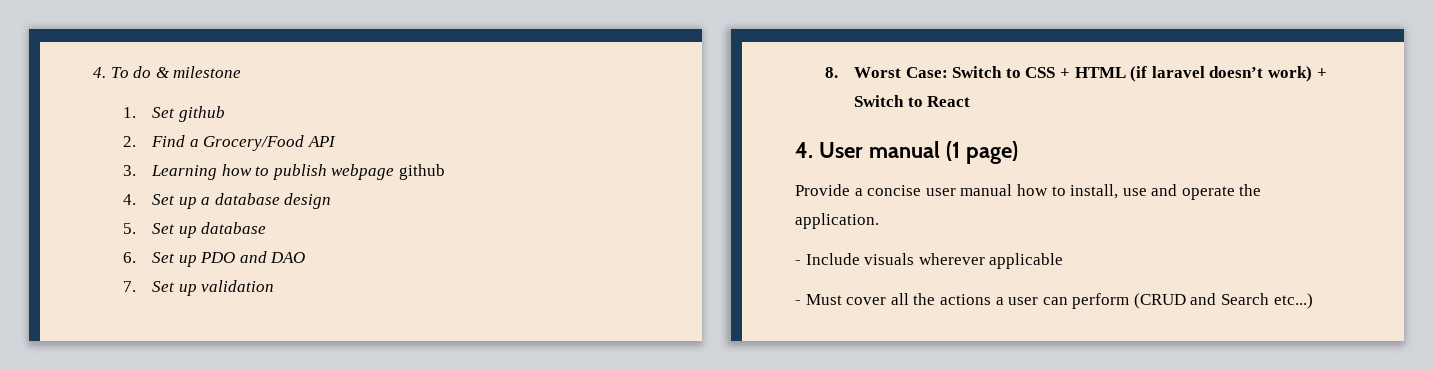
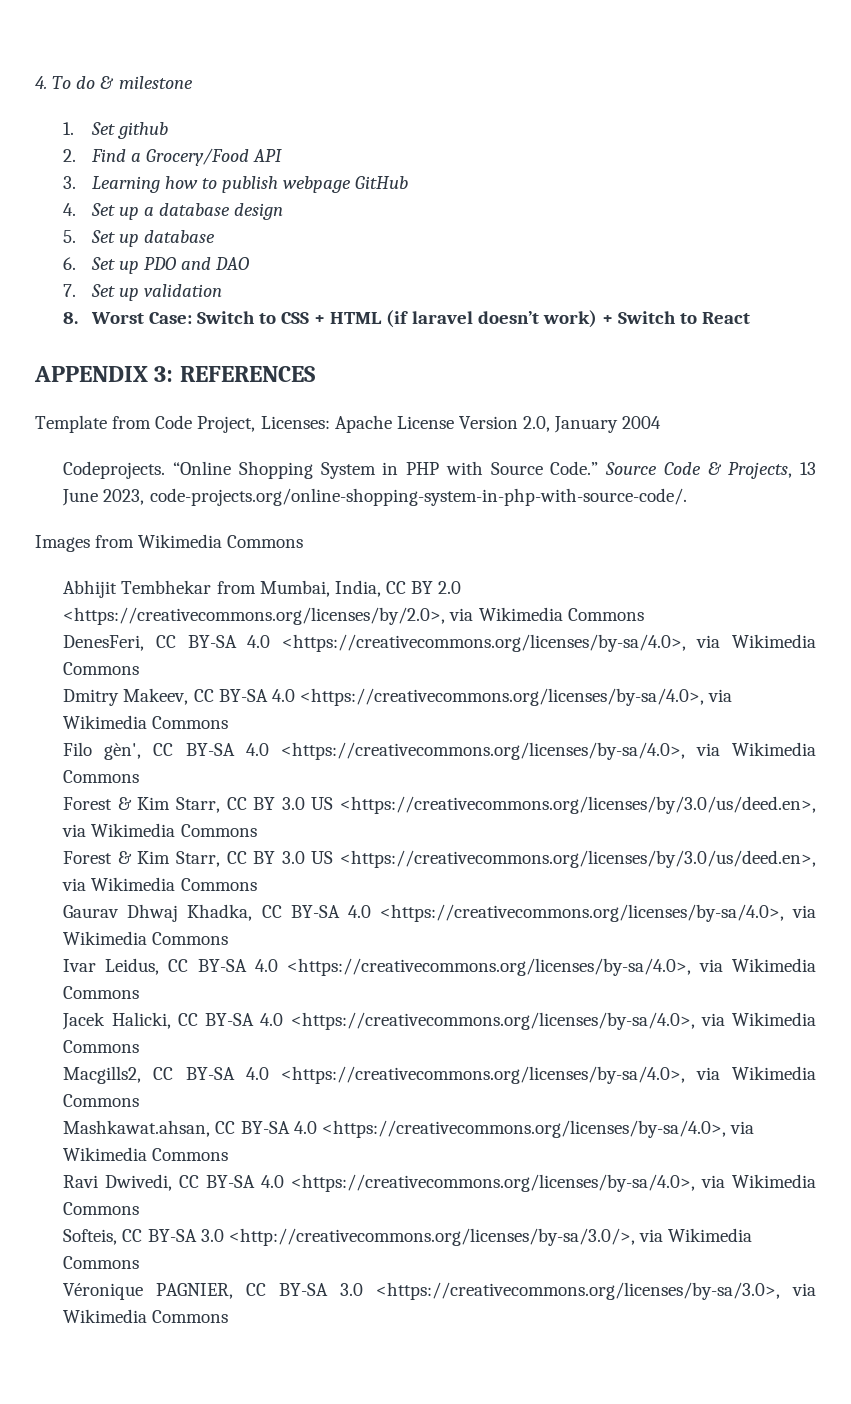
- 3. Learning how to publish webpage github
+ 3. Learning how to publish webpage GitHub
- 4. User manual (1 page)
- Provide a concise user manual how to install, use and operate the application.
- - Include visuals wherever applicable
- - Must cover all the actions a user can perform (CRUD and Search etc...)
+ APPENDIX 3: REFERENCES
+ Template from Code Project, Licenses: Apache License Version 2.0, January 2004
+ Codeprojects. “Online Shopping System in PHP with Source Code.” Source Code & Projects, 13 June 2023, code-projects.org/online-shopping-system-in-php-with-source-code/.
+ Images from Wikimedia Commons
+ Abhijit Tembhekar from Mumbai, India, CC BY 2.0 <https://creativecommons.org/licenses/by/2.0>, via Wikimedia Commons
+ DenesFeri, CC BY-SA 4.0 <https://creativecommons.org/licenses/by-sa/4.0>, via Wikimedia Commons
+ Dmitry Makeev, CC BY-SA 4.0 <https://creativecommons.org/licenses/by-sa/4.0>, via Wikimedia Commons
+ Filo gèn', CC BY-SA 4.0 <https://creativecommons.org/licenses/by-sa/4.0>, via Wikimedia Commons
+ Forest & Kim Starr, CC BY 3.0 US <https://creativecommons.org/licenses/by/3.0/us/deed.en>, via Wikimedia Commons
+ Forest & Kim Starr, CC BY 3.0 US <https://creativecommons.org/licenses/by/3.0/us/deed.en>, via Wikimedia Commons
+ Gaurav Dhwaj Khadka, CC BY-SA 4.0 <https://creativecommons.org/licenses/by-sa/4.0>, via Wikimedia Commons
+ Ivar Leidus, CC BY-SA 4.0 <https://creativecommons.org/licenses/by-sa/4.0>, via Wikimedia Commons
+ Jacek Halicki, CC BY-SA 4.0 <https://creativecommons.org/licenses/by-sa/4.0>, via Wikimedia Commons
+ Macgills2, CC BY-SA 4.0 <https://creativecommons.org/licenses/by-sa/4.0>, via Wikimedia Commons
+ Mashkawat.ahsan, CC BY-SA 4.0 <https://creativecommons.org/licenses/by-sa/4.0>, via Wikimedia Commons
+ Ravi Dwivedi, CC BY-SA 4.0 <https://creativecommons.org/licenses/by-sa/4.0>, via Wikimedia Commons
+ Softeis, CC BY-SA 3.0 <http://creativecommons.org/licenses/by-sa/3.0/>, via Wikimedia Commons
+ Véronique PAGNIER, CC BY-SA 3.0 <https://creativecommons.org/licenses/by-sa/3.0>, via Wikimedia Commons

